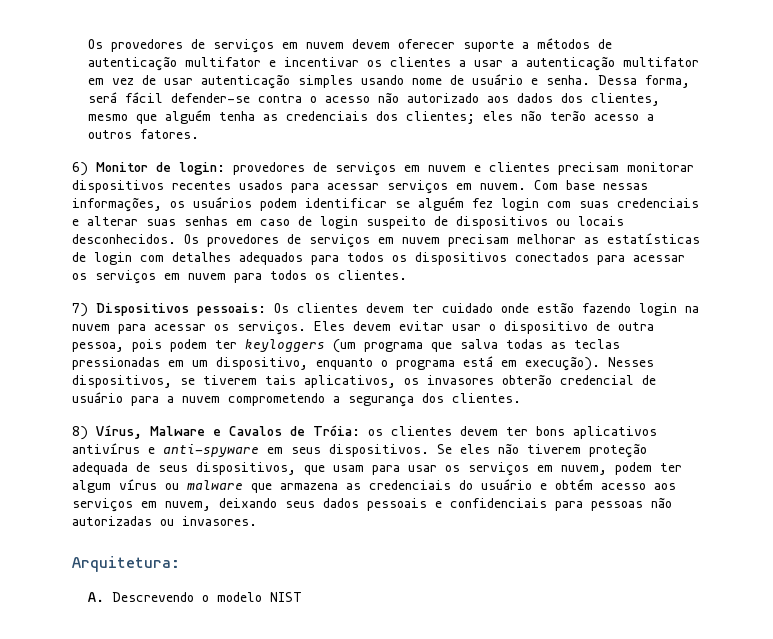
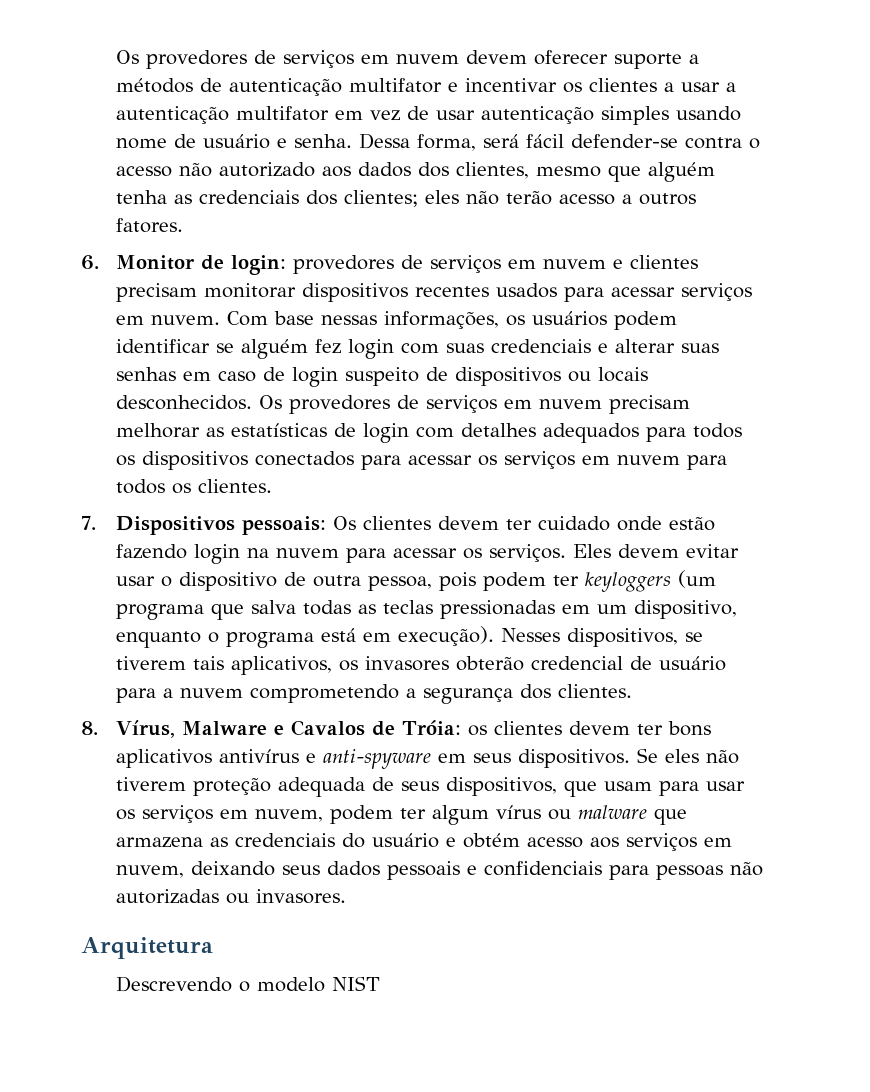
- 6) Monitor de login: provedores de serviços em nuvem e clientes precisam monitorar dispositivos recentes usados para acessar serviços em nuvem.
+ 6. Monitor de login: provedores de serviços em nuvem e clientes precisam monitorar dispositivos recentes usados para acessar serviços em nuvem.
- 7) Dispositivos pessoais: Os clientes devem ter cuidado onde estão fazendo login na nuvem para acessar os serviços.
+ 7. Dispositivos pessoais: Os clientes devem ter cuidado onde estão fazendo login na nuvem para acessar os serviços.
- 8) Vírus, Malware e Cavalos de Tróia: os clientes devem ter bons aplicativos antivírus e anti-spyware em seus dispositivos.
+ 8. Vírus, Malware e Cavalos de Tróia: os clientes devem ter bons aplicativos antivírus e anti-spyware em seus dispositivos.
- Arquitetura:
- A. Descrevendo o modelo NIST
+ Arquitetura
+ Descrevendo o modelo NIST

